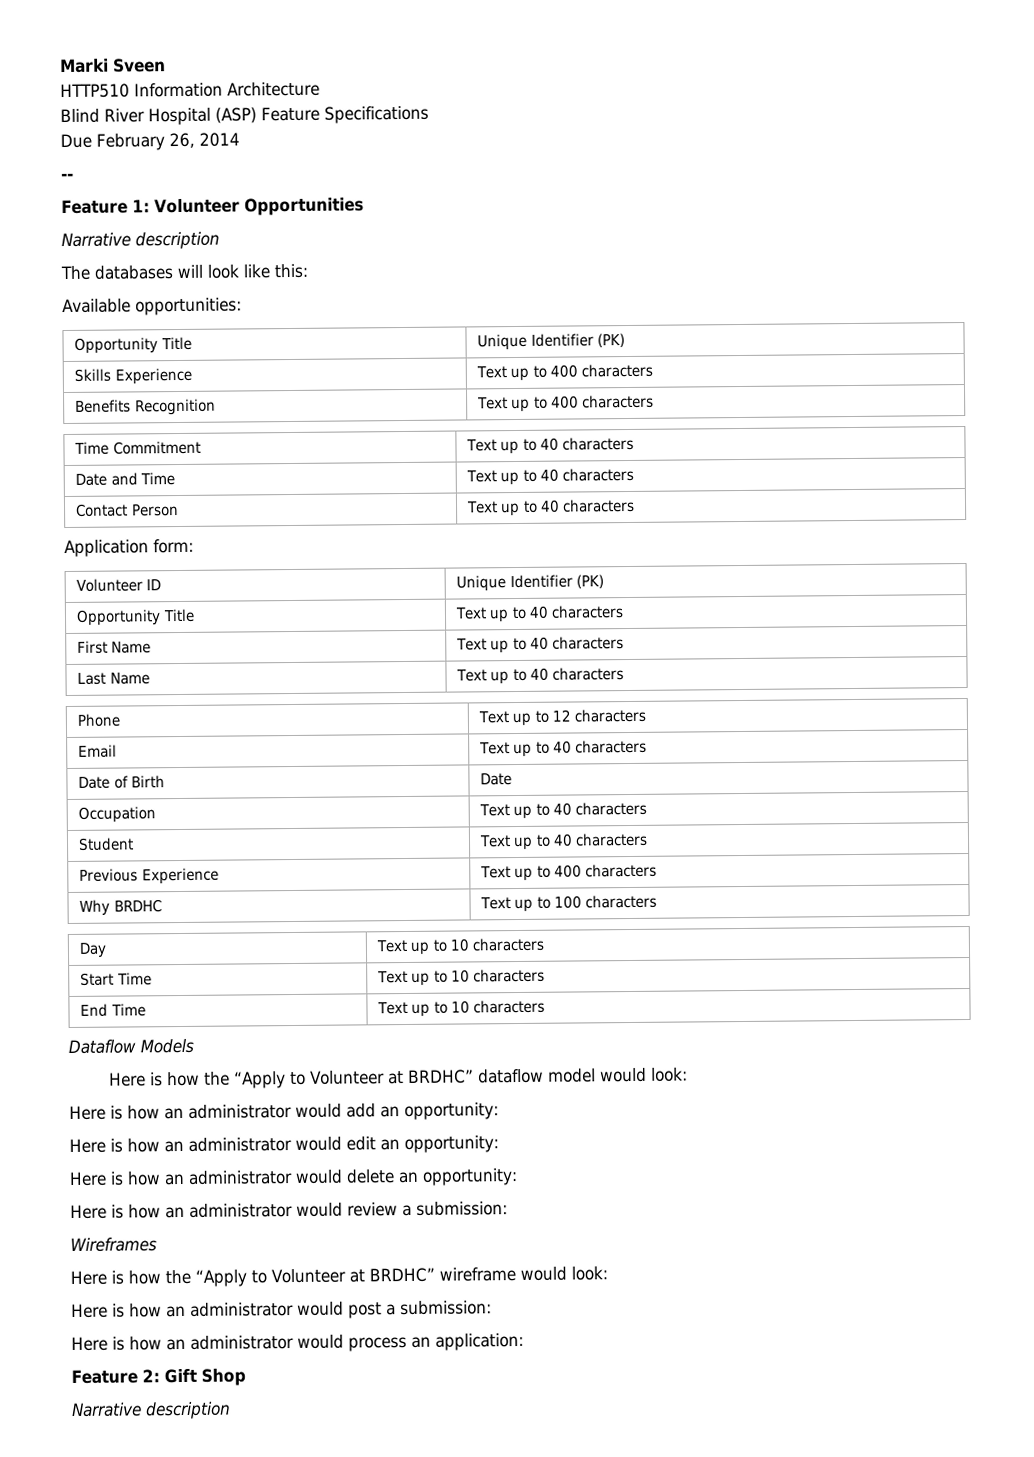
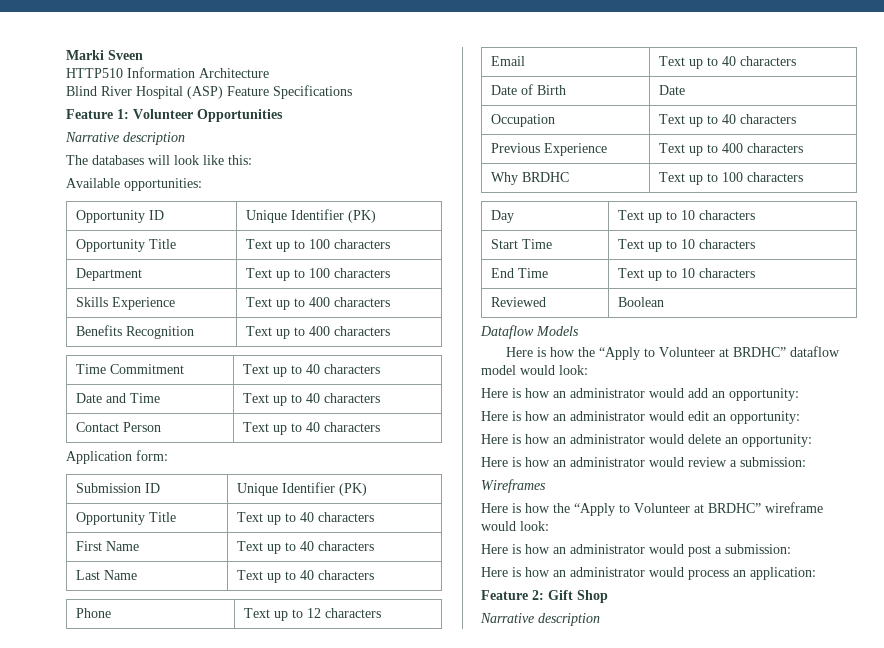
- Due February 26, 2014
- --
- Opportunity Title | Unique Identifier (PK)
+ Opportunity ID | Unique Identifier (PK)
+ Opportunity Title | Text up to 100 characters
+ Department | Text up to 100 characters
- Volunteer ID | Unique Identifier (PK)
+ Submission ID | Unique Identifier (PK)
- Student | Text up to 40 characters
+ Reviewed | Boolean

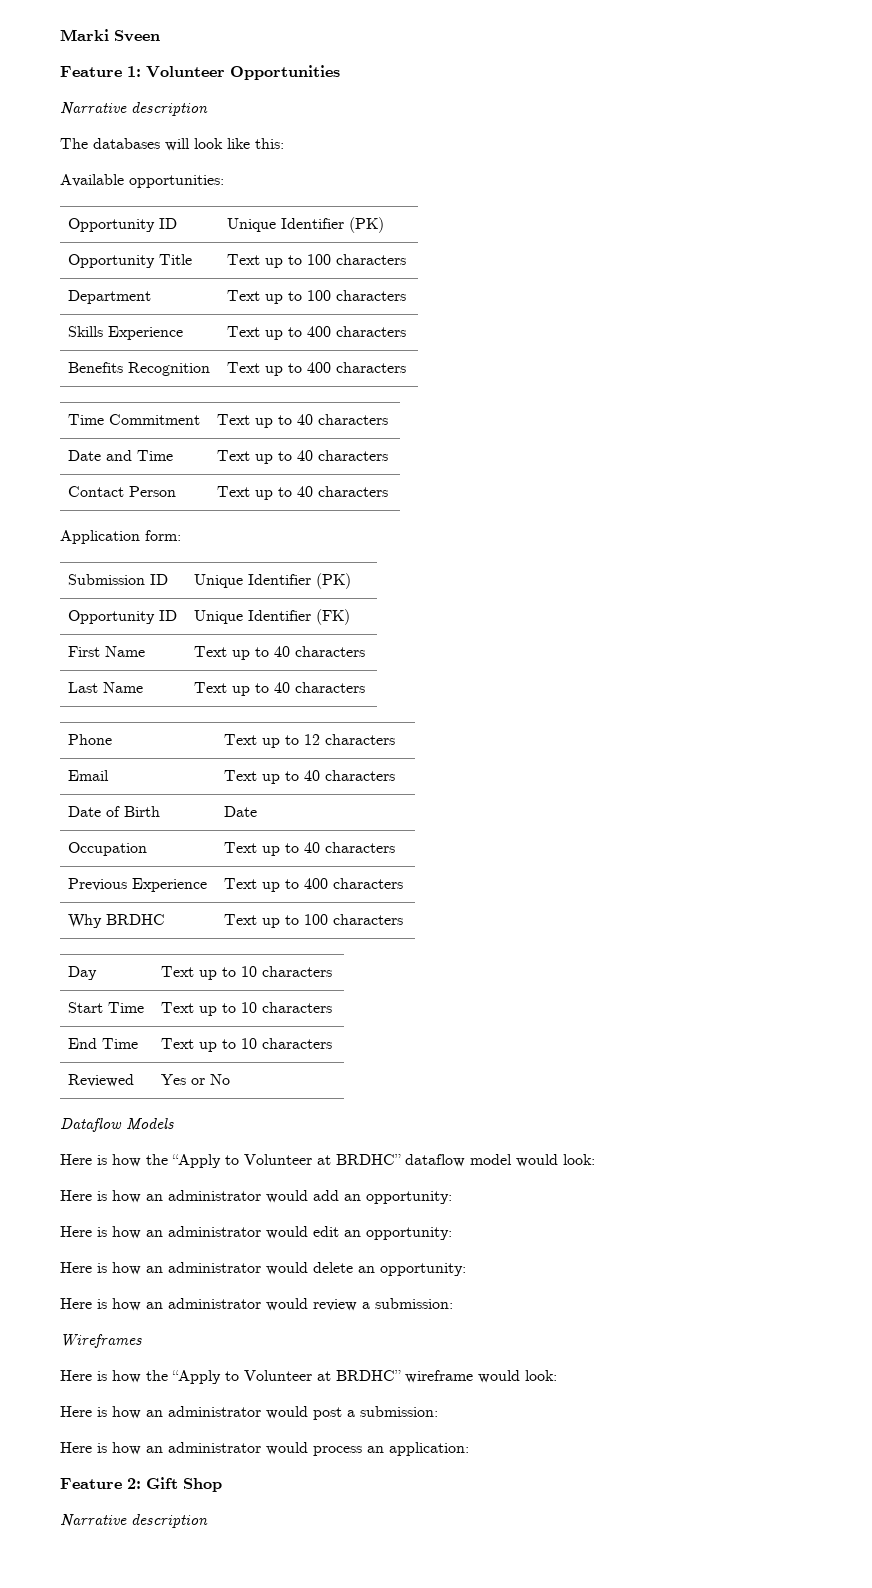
- HTTP510 Information Architecture
- Blind River Hospital (ASP) Feature Specifications
- Opportunity Title | Text up to 40 characters
+ Opportunity ID | Unique Identifier (FK)
- Reviewed | Boolean
+ Reviewed | Yes or No

